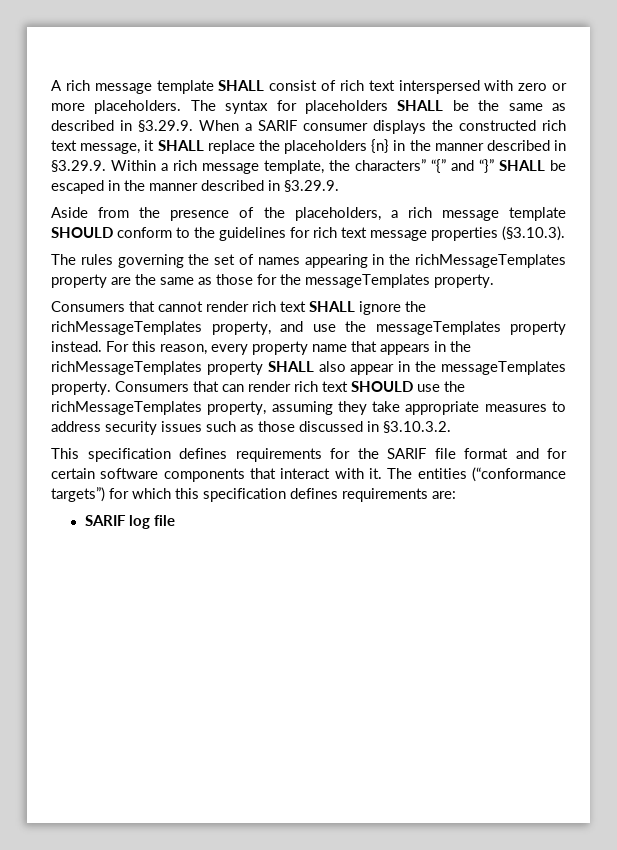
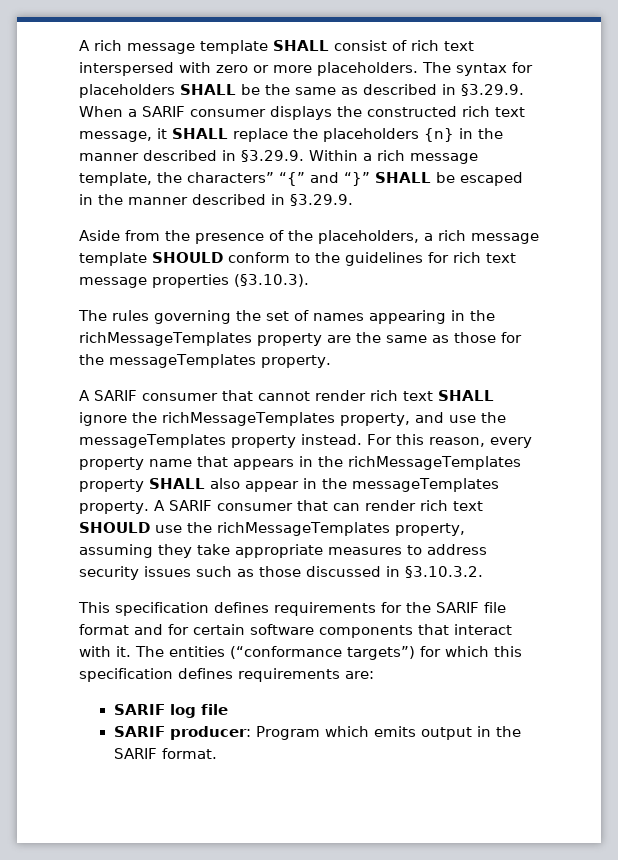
- Consumers that cannot render rich text SHALL ignore the richMessageTemplates property, and use the messageTemplates property instead.
+ A SARIF consumer that cannot render rich text SHALL ignore the richMessageTemplates property, and use the messageTemplates property instead.
- Consumers that can render rich text SHOULD use the richMessageTemplates property, assuming they take appropriate measures to address security issues such as those discussed in §3.10.3.2.
+ A SARIF consumer that can render rich text SHOULD use the richMessageTemplates property, assuming they take appropriate measures to address security issues such as those discussed in §3.10.3.2.
+ SARIF producer: Program which emits output in the SARIF format.

